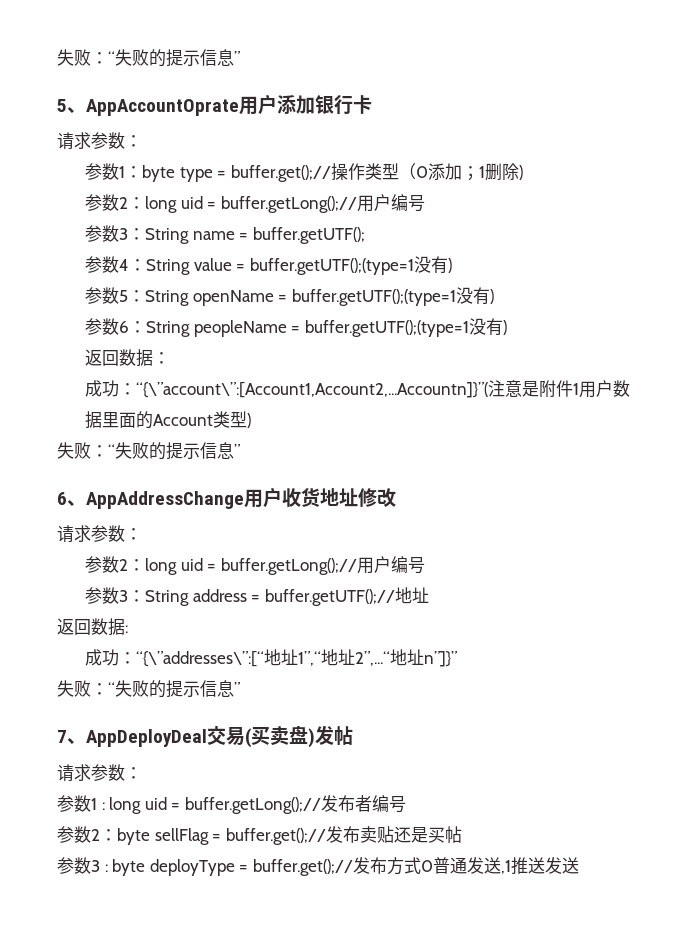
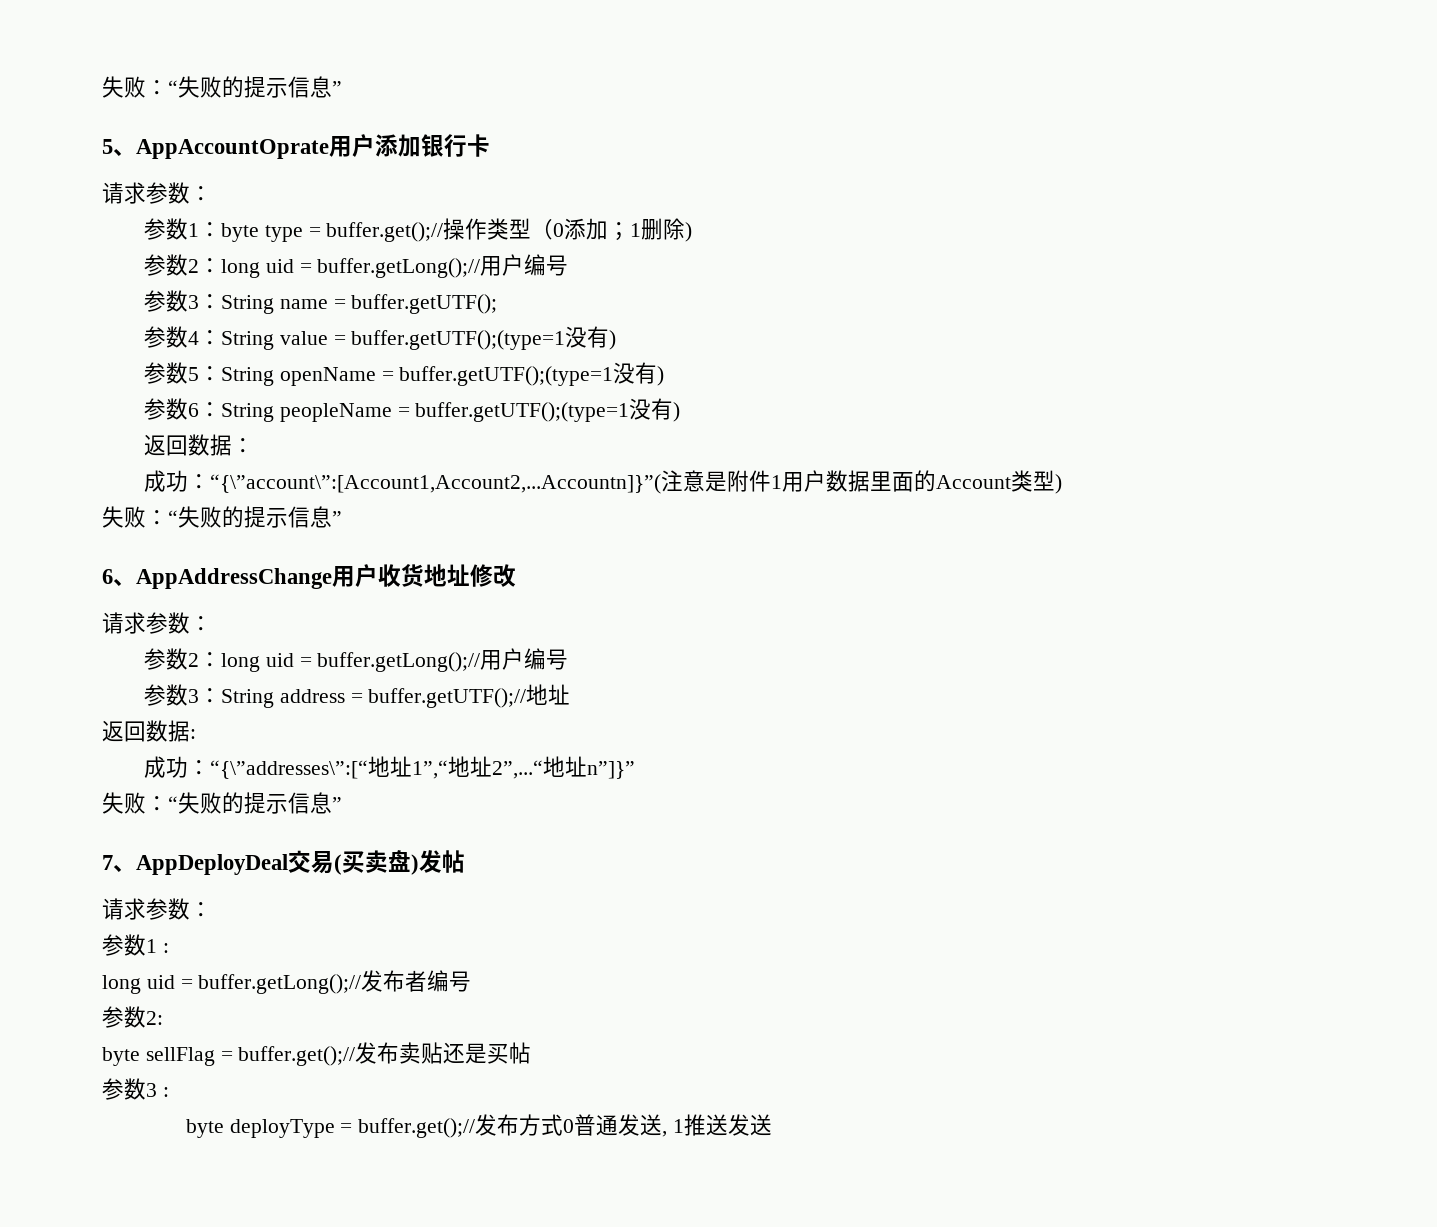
  7、AppDeployDeal交易(买卖盘)发帖
  请求参数：
- 参数1 : long uid = buffer.getLong();//发布者编号
+ 参数1 :
+ long uid = buffer.getLong();//发布者编号
- 参数2：byte sellFlag = buffer.get();//发布卖贴还是买帖
- 参数3 : byte deployType = buffer.get();//发布方式0普通发送,1推送发送
+ 参数2:
+ byte sellFlag = buffer.get();//发布卖贴还是买帖
+ 参数3 :
+ byte deployType = buffer.get();//发布方式0普通发送, 1推送发送

